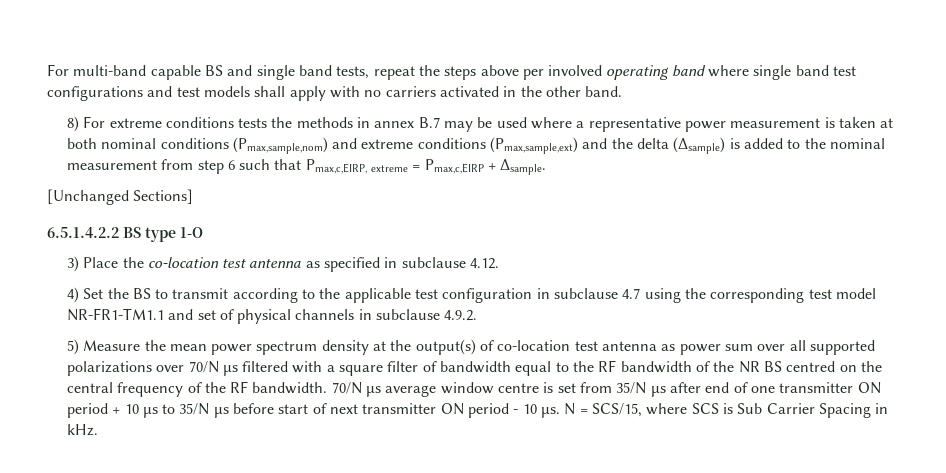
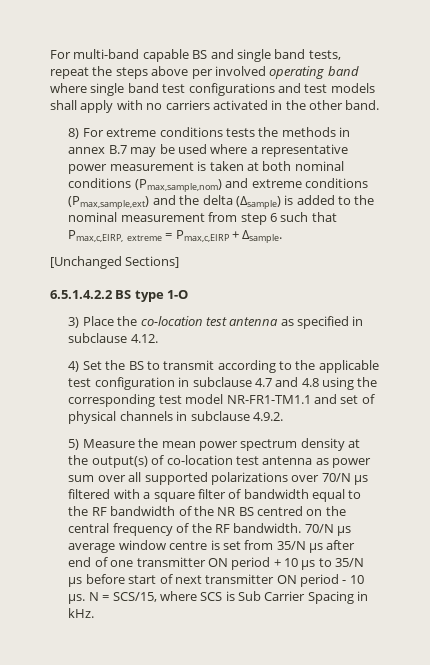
- 4) Set the BS to transmit according to the applicable test configuration in subclause 4.7 using the corresponding test model NR-FR1-TM1.1 and set of physical channels in subclause 4.9.2.
+ 4) Set the BS to transmit according to the applicable test configuration in subclause 4.7 and 4.8 using the corresponding test model NR-FR1-TM1.1 and set of physical channels in subclause 4.9.2.

